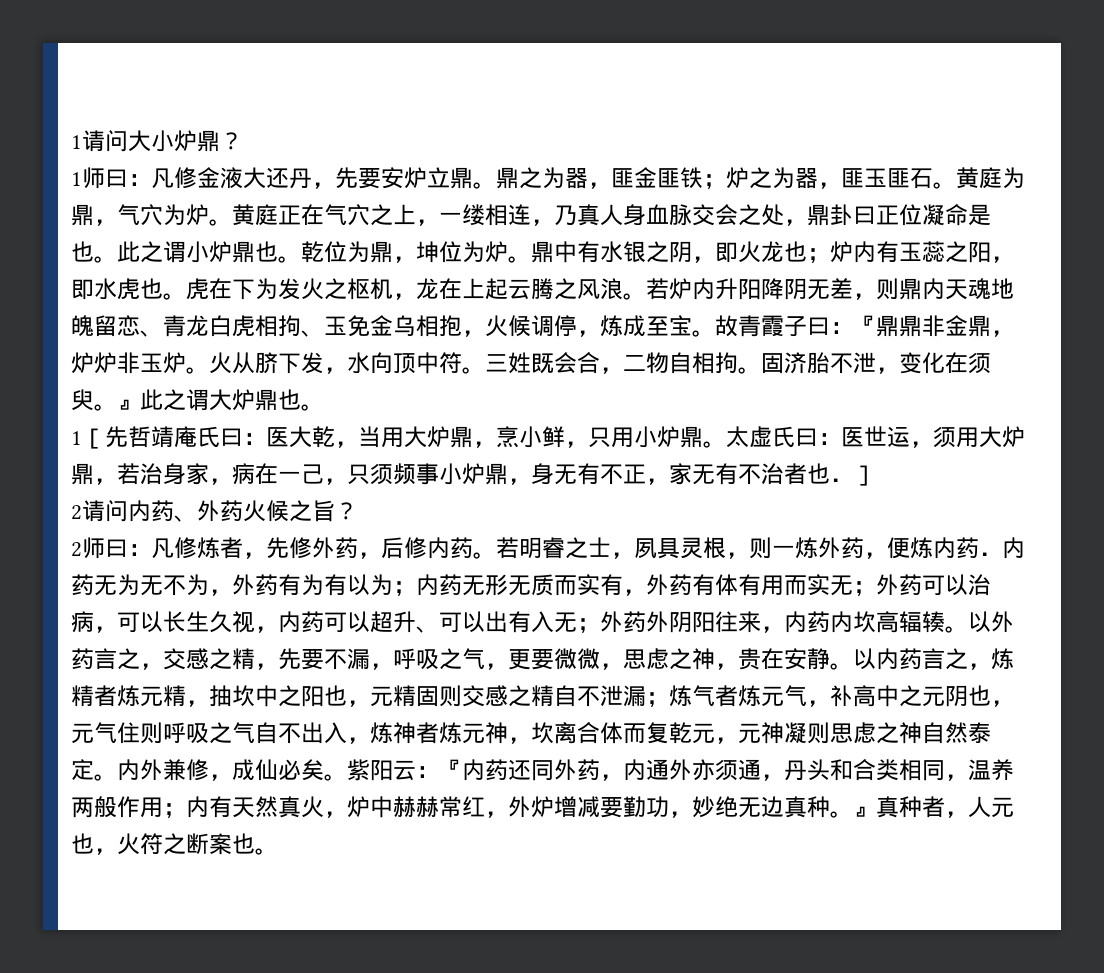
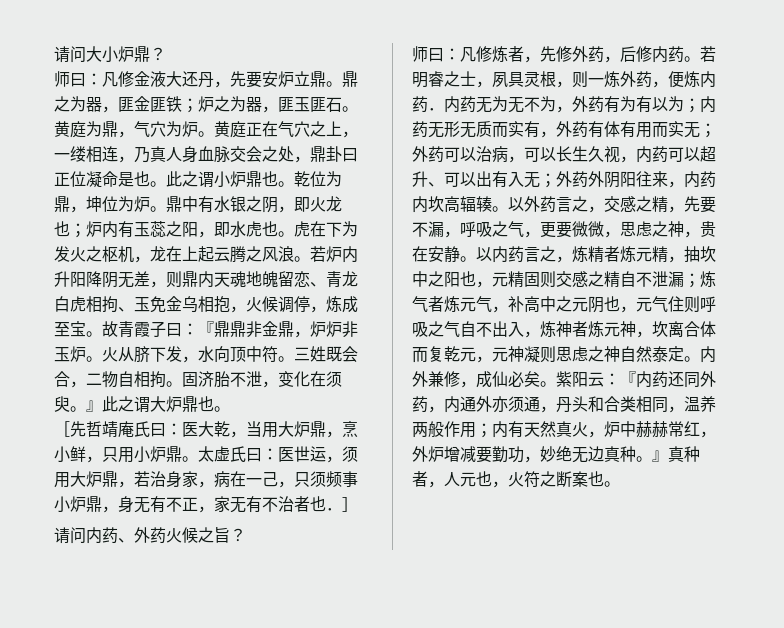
- 1请问大小炉鼎？
+ 请问大小炉鼎？
- 1师曰：凡修金液大还丹，先要安炉立鼎。
+ 师曰：凡修金液大还丹，先要安炉立鼎。
- 1［先哲靖庵氏曰：医大乾，当用大炉鼎，烹小鲜，只用小炉鼎。
+ ［先哲靖庵氏曰：医大乾，当用大炉鼎，烹小鲜，只用小炉鼎。
- 2请问内药、外药火候之旨？
+ 请问内药、外药火候之旨？
- 2师曰：凡修炼者，先修外药，后修内药。
+ 师曰：凡修炼者，先修外药，后修内药。

